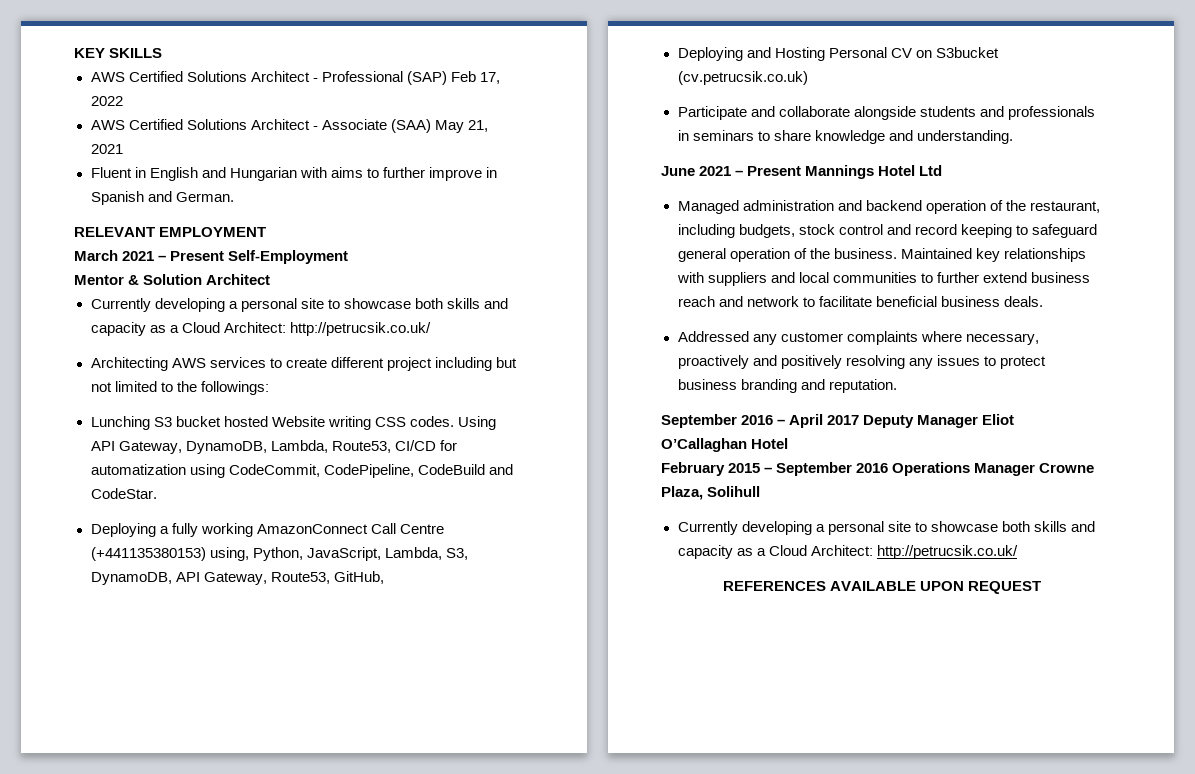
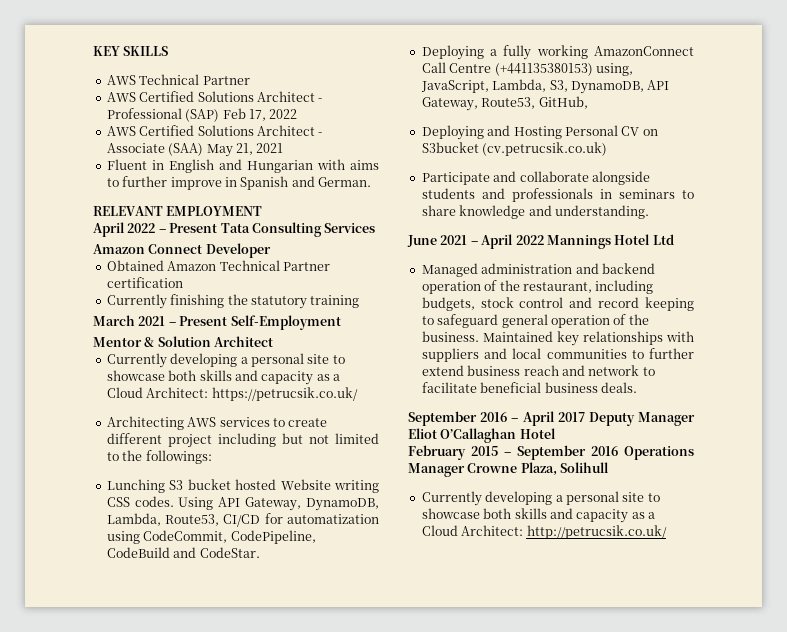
+ AWS Technical Partner
+ April 2022 – Present Tata Consulting Services
+ Amazon Connect Developer
+ Obtained Amazon Technical Partner certification
+ Currently finishing the statutory training
  Mentor & Solution Architect
- Currently developing a personal site to showcase both skills and capacity as a Cloud Architect: http://petrucsik.co.uk/
+ Currently developing a personal site to showcase both skills and capacity as a Cloud Architect: https://petrucsik.co.uk/
- Deploying a fully working AmazonConnect Call Centre (+441135380153) using, Python, JavaScript, Lambda, S3, DynamoDB, API Gateway, Route53, GitHub,
+ Deploying a fully working AmazonConnect Call Centre (+441135380153) using, JavaScript, Lambda, S3, DynamoDB, API Gateway, Route53, GitHub,
- June 2021 – Present Mannings Hotel Ltd
+ June 2021 – April 2022 Mannings Hotel Ltd
- Addressed any customer complaints where necessary, proactively and positively resolving any issues to protect business branding and reputation.
- REFERENCES AVAILABLE UPON REQUEST

